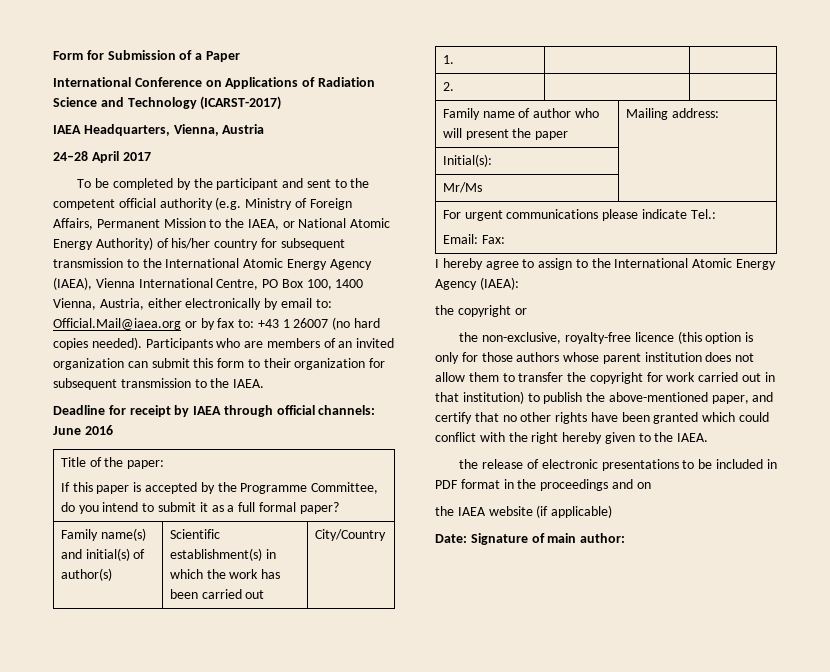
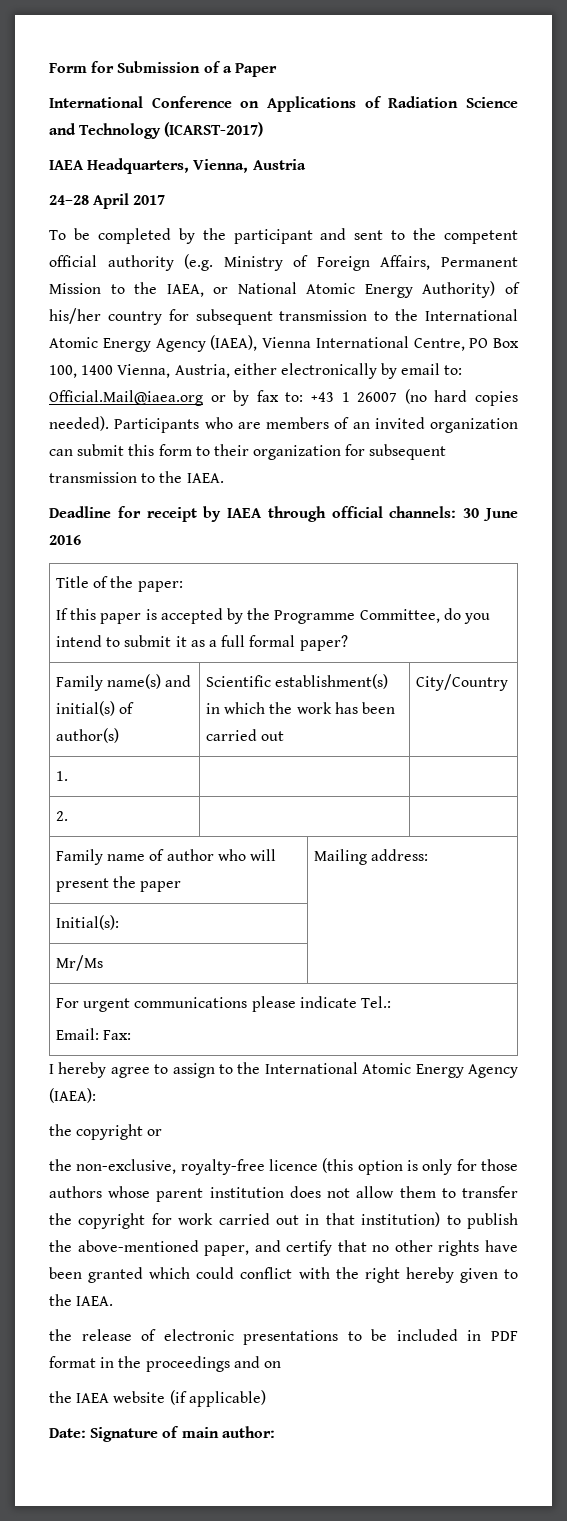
- Deadline for receipt by IAEA through official channels: June 2016
+ Deadline for receipt by IAEA through official channels: 30 June 2016

